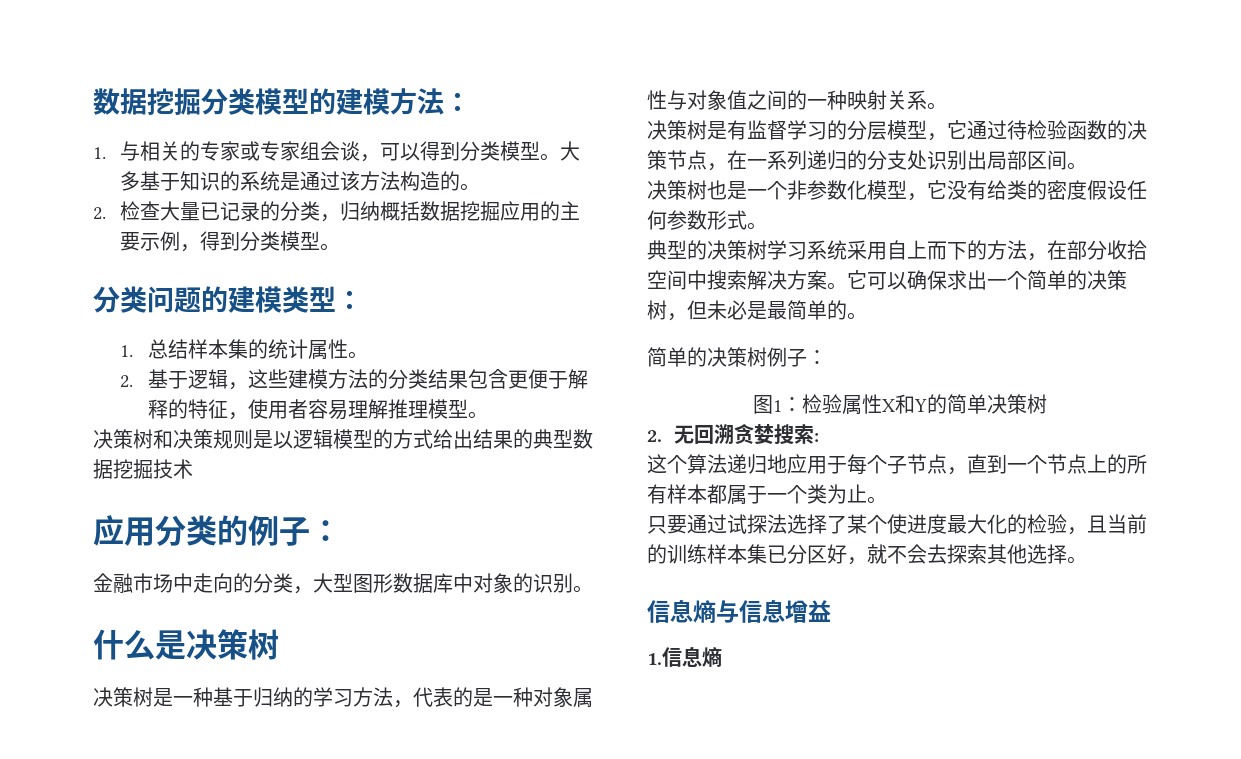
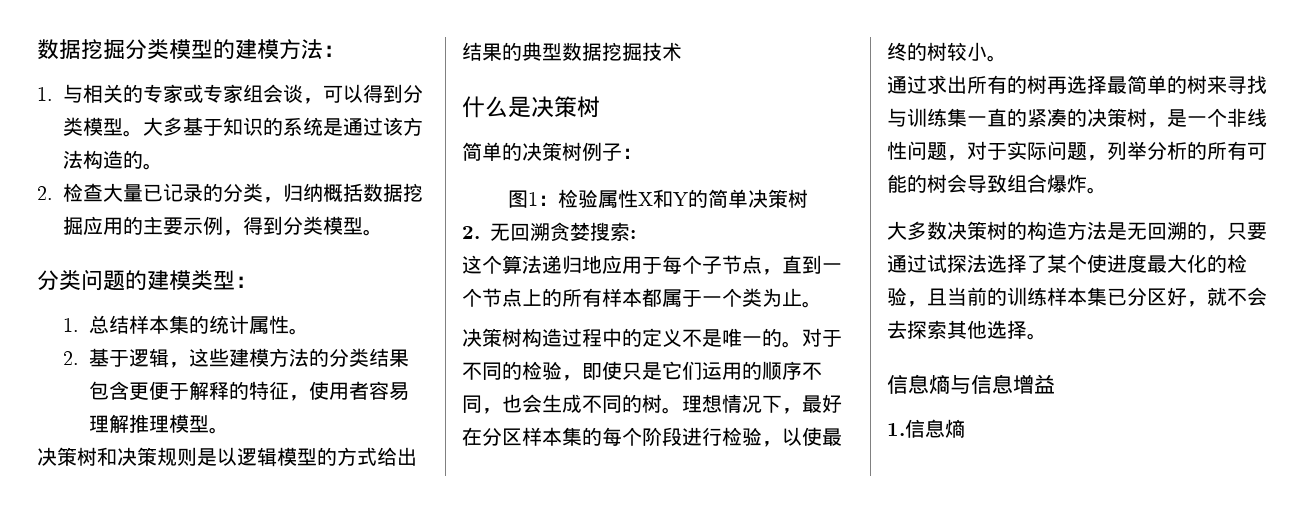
- 应用分类的例子：
- 金融市场中走向的分类，大型图形数据库中对象的识别。
  什么是决策树
- 决策树是一种基于归纳的学习方法，代表的是一种对象属性与对象值之间的一种映射关系。
- 决策树是有监督学习的分层模型，它通过待检验函数的决策节点，在一系列递归的分支处识别出局部区间。
- 决策树也是一个非参数化模型，它没有给类的密度假设任何参数形式。
- 典型的决策树学习系统采用自上而下的方法，在部分收拾空间中搜索解决方案。它可以确保求出一个简单的决策树，但未必是最简单的。
- 只要通过试探法选择了某个使进度最大化的检验，且当前的训练样本集已分区好，就不会去探索其他选择。
+ 决策树构造过程中的定义不是唯一的。对于不同的检验，即使只是它们运用的顺序不同，也会生成不同的树。理想情况下，最好在分区样本集的每个阶段进行检验，以使最终的树较小。
+ 通过求出所有的树再选择最简单的树来寻找与训练集一直的紧凑的决策树，是一个非线性问题，对于实际问题，列举分析的所有可能的树会导致组合爆炸。
+ 大多数决策树的构造方法是无回溯的，只要通过试探法选择了某个使进度最大化的检验，且当前的训练样本集已分区好，就不会去探索其他选择。

